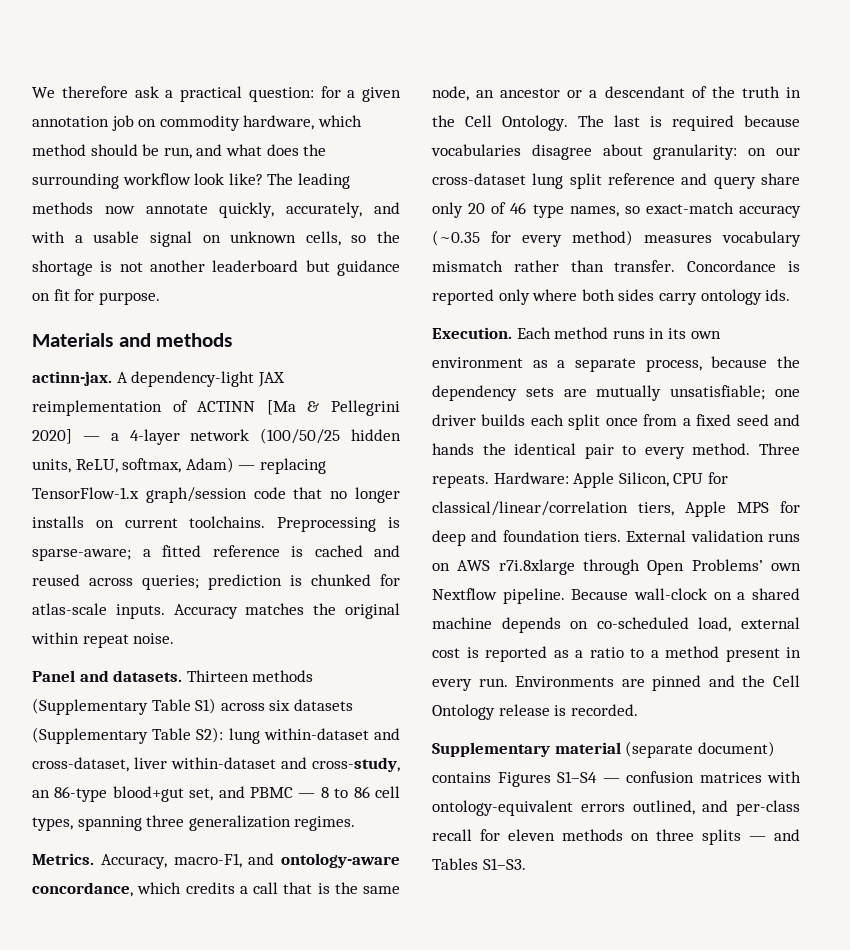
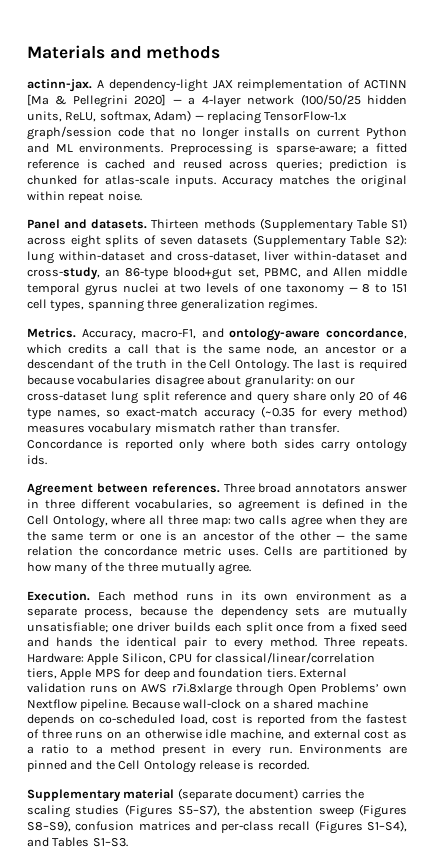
- We therefore ask a practical question: for a given annotation job on commodity hardware, which method should be run, and what does the surrounding workflow look like? The leading methods now annotate quickly, accurately, and with a usable signal on unknown cells, so the shortage is not another leaderboard but guidance on fit for purpose.
- A dependency-light JAX reimplementation of ACTINN [Ma & Pellegrini 2020] — a 4-layer network (100/50/25 hidden units, ReLU, softmax, Adam) — replacing TensorFlow-1.x graph/session code that no longer installs on current toolchains.
+ A dependency-light JAX reimplementation of ACTINN [Ma & Pellegrini 2020] — a 4-layer network (100/50/25 hidden units, ReLU, softmax, Adam) — replacing TensorFlow-1.x graph/session code that no longer installs on current Python and ML environments.
- Thirteen methods (Supplementary Table S1) across six datasets (Supplementary Table S2): lung within-dataset and cross-dataset, liver within-dataset and cross-study, an 86-type blood+gut set, and PBMC — 8 to 86 cell types, spanning three generalization regimes.
+ Thirteen methods (Supplementary Table S1) across eight splits of seven datasets (Supplementary Table S2): lung within-dataset and cross-dataset, liver within-dataset and cross-study, an 86-type blood+gut set, PBMC, and Allen middle temporal gyrus nuclei at two levels of one taxonomy — 8 to 151 cell types, spanning three generalization regimes.
+ Agreement between references. Three broad annotators answer in three different vocabularies, so agreement is defined in the Cell Ontology, where all three map: two calls agree when they are the same term or one is an ancestor of the other — the same relation the concordance metric uses. Cells are partitioned by how many of the three mutually agree.
- Because wall-clock on a shared machine depends on co-scheduled load, external cost is reported as a ratio to a method present in every run.
+ Because wall-clock on a shared machine depends on co-scheduled load, cost is reported from the fastest of three runs on an otherwise idle machine, and external cost as a ratio to a method present in every run.
- Supplementary material (separate document) contains Figures S1–S4 — confusion matrices with ontology-equivalent errors outlined, and per-class recall for eleven methods on three splits — and Tables S1–S3.
+ Supplementary material (separate document) carries the scaling studies (Figures S5–S7), the abstention sweep (Figures S8–S9), confusion matrices and per-class recall (Figures S1–S4), and Tables S1–S3.

